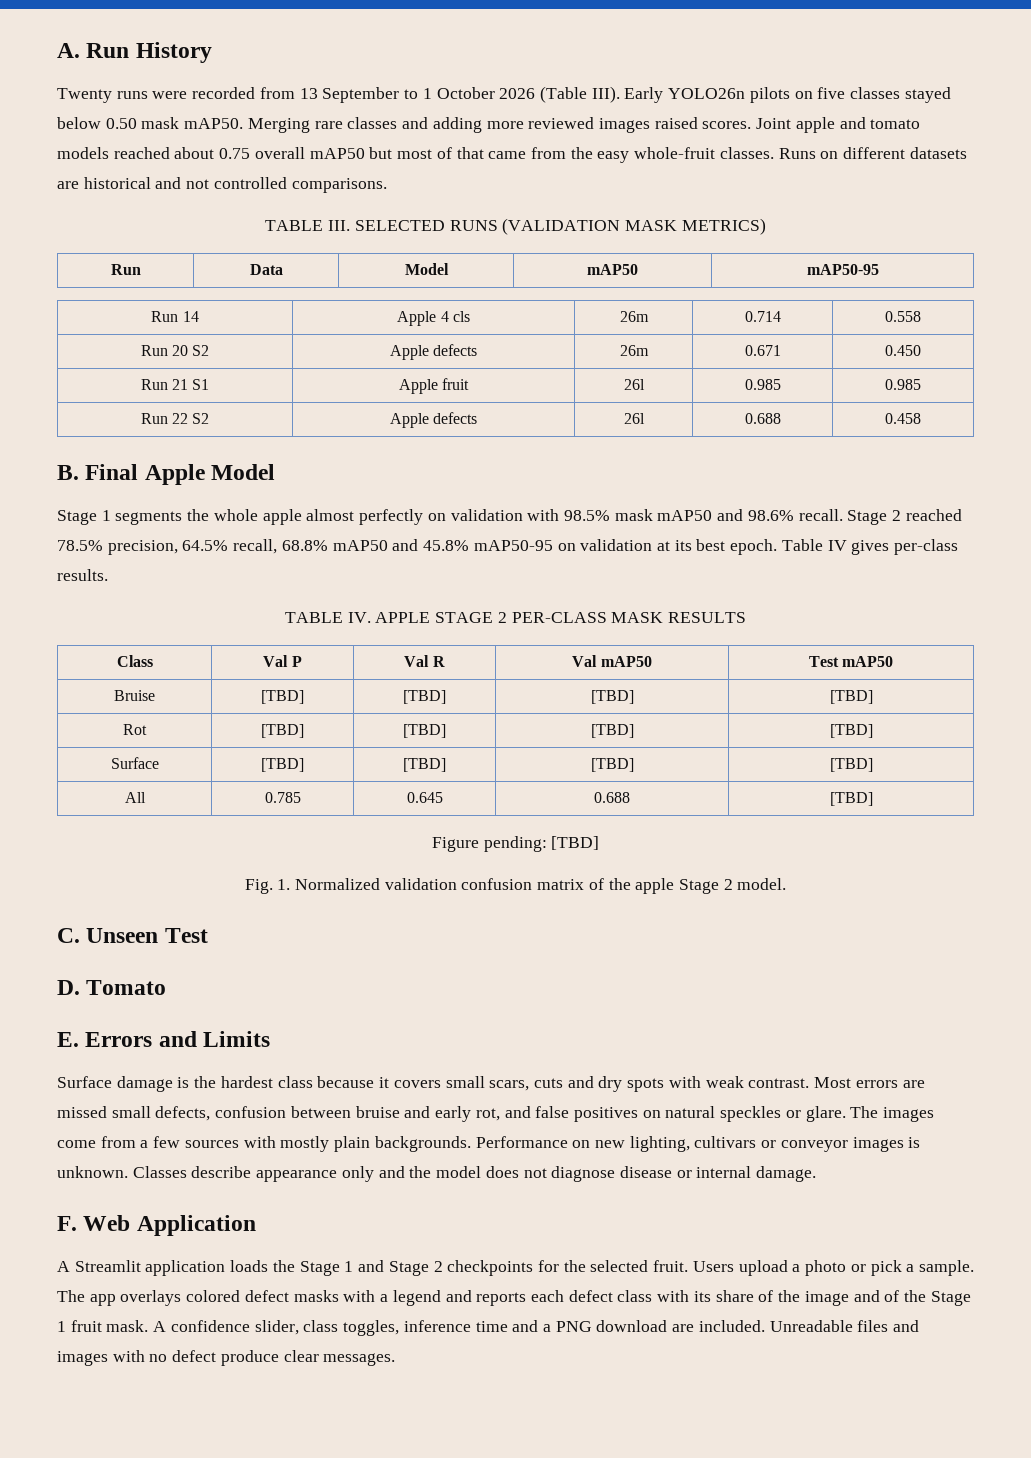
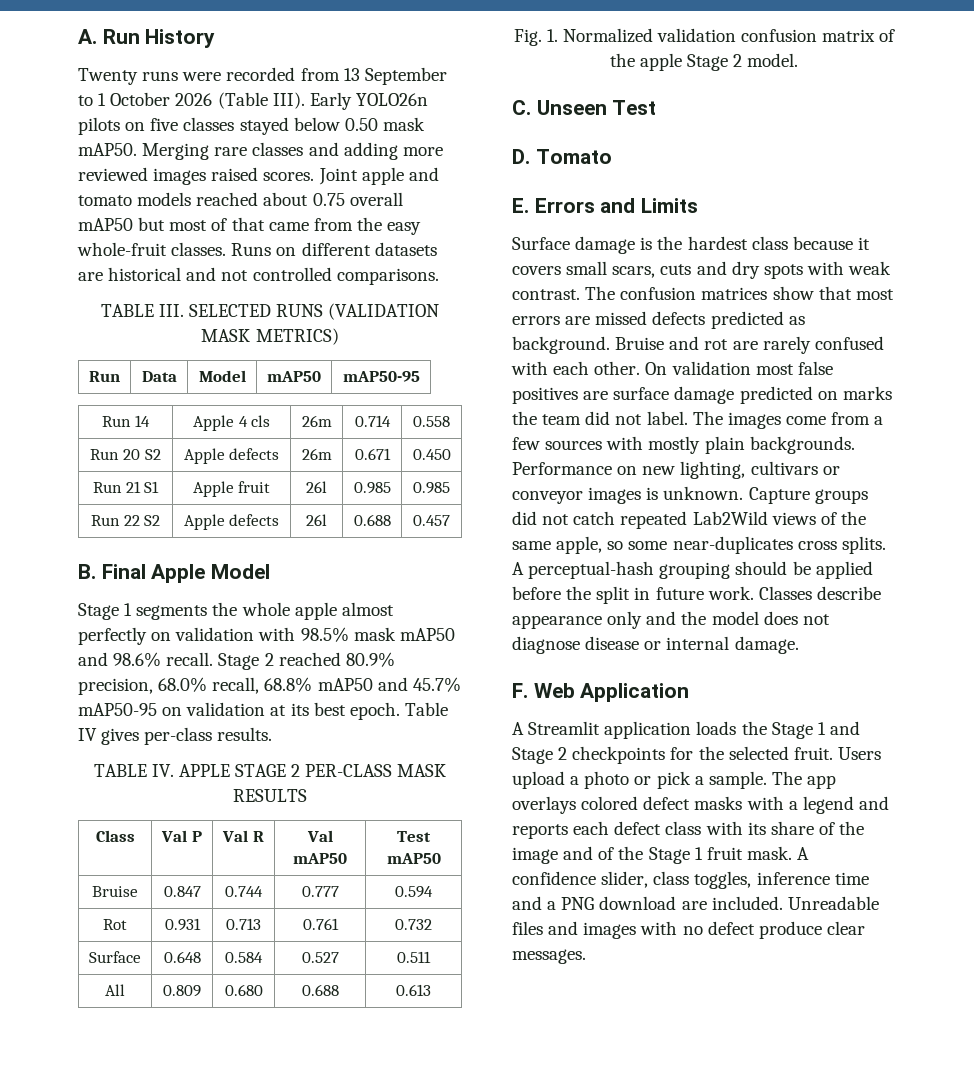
- Run 22 S2 | Apple defects | 26l | 0.688 | 0.458
+ Run 22 S2 | Apple defects | 26l | 0.688 | 0.457
- Stage 2 reached 78.5% precision, 64.5% recall, 68.8% mAP50 and 45.8% mAP50-95 on validation at its best epoch.
+ Stage 2 reached 80.9% precision, 68.0% recall, 68.8% mAP50 and 45.7% mAP50-95 on validation at its best epoch.
- Bruise | [TBD] | [TBD] | [TBD] | [TBD]
- Rot | [TBD] | [TBD] | [TBD] | [TBD]
- Surface | [TBD] | [TBD] | [TBD] | [TBD]
+ Bruise | 0.847 | 0.744 | 0.777 | 0.594
+ Rot | 0.931 | 0.713 | 0.761 | 0.732
+ Surface | 0.648 | 0.584 | 0.527 | 0.511
- All | 0.785 | 0.645 | 0.688 | [TBD]
- Figure pending: [TBD]
+ All | 0.809 | 0.680 | 0.688 | 0.613
- Most errors are missed small defects, confusion between bruise and early rot, and false positives on natural speckles or glare.
+ The confusion matrices show that most errors are missed defects predicted as background. Bruise and rot are rarely confused with each other. On validation most false positives are surface damage predicted on marks the team did not label.
+ Capture groups did not catch repeated Lab2Wild views of the same apple, so some near-duplicates cross splits. A perceptual-hash grouping should be applied before the split in future work.

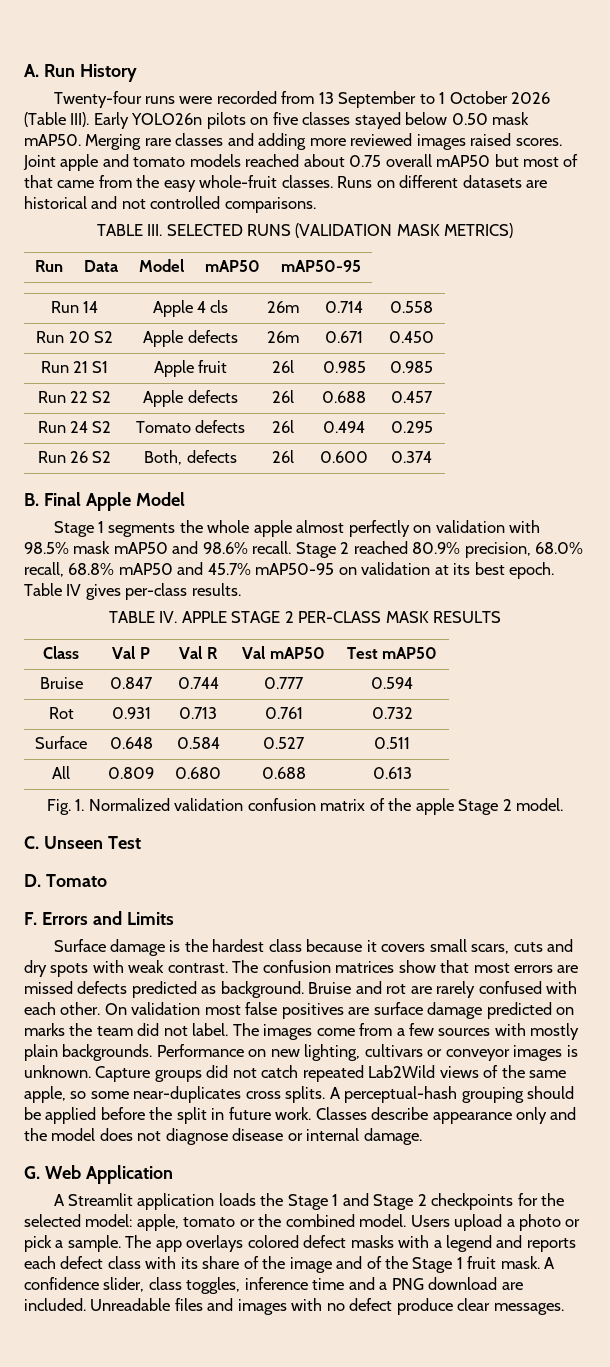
- Twenty runs were recorded from 13 September to 1 October 2026 (Table III).
+ Twenty-four runs were recorded from 13 September to 1 October 2026 (Table III).
+ Run 24 S2 | Tomato defects | 26l | 0.494 | 0.295
+ Run 26 S2 | Both, defects | 26l | 0.600 | 0.374
- E. Errors and Limits
+ F. Errors and Limits
- F. Web Application
+ G. Web Application
- A Streamlit application loads the Stage 1 and Stage 2 checkpoints for the selected fruit.
+ A Streamlit application loads the Stage 1 and Stage 2 checkpoints for the selected model: apple, tomato or the combined model.

